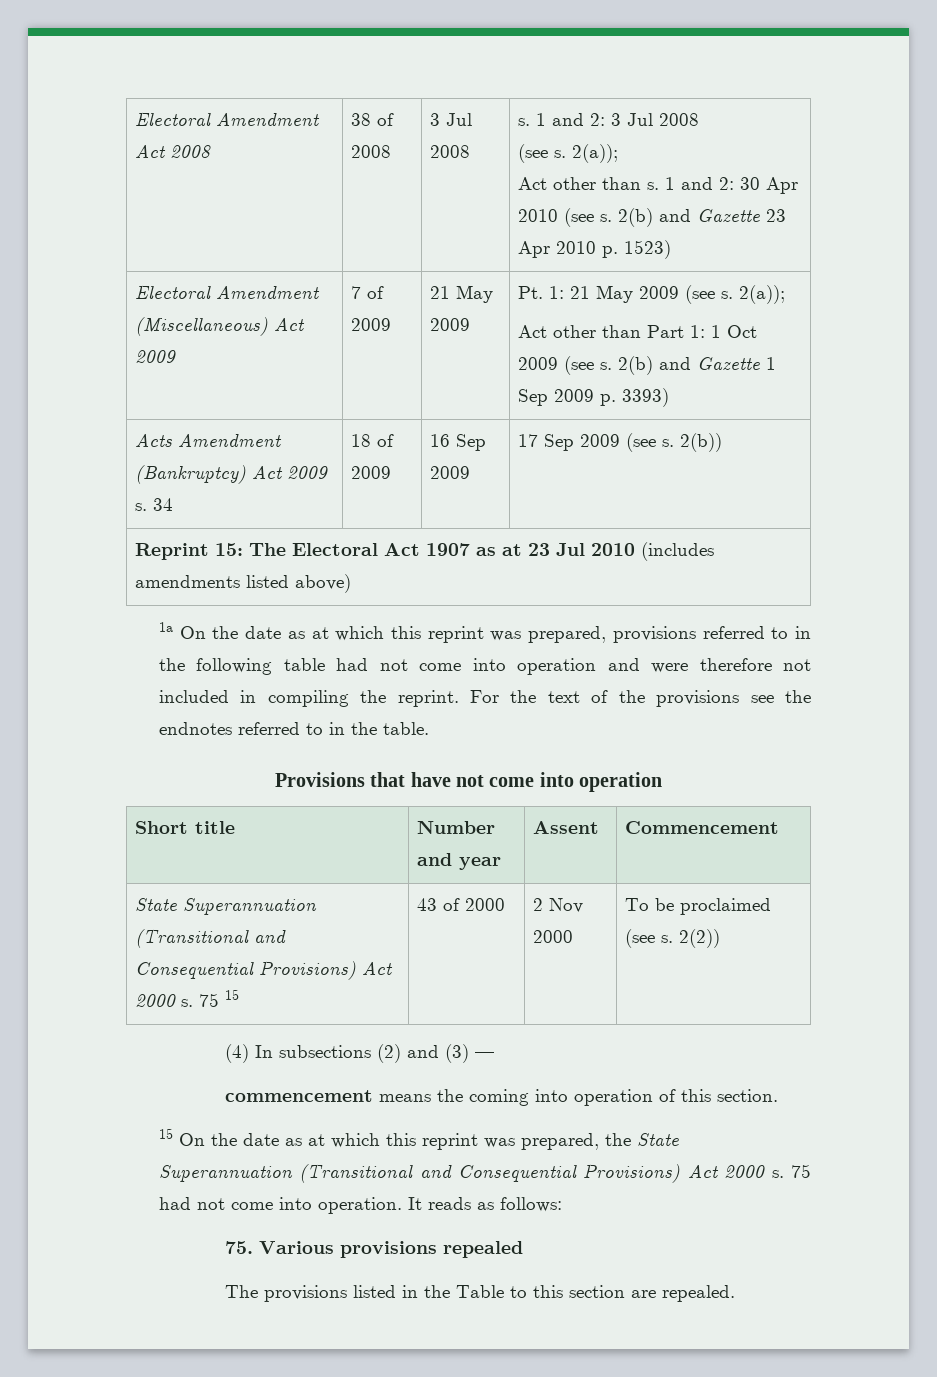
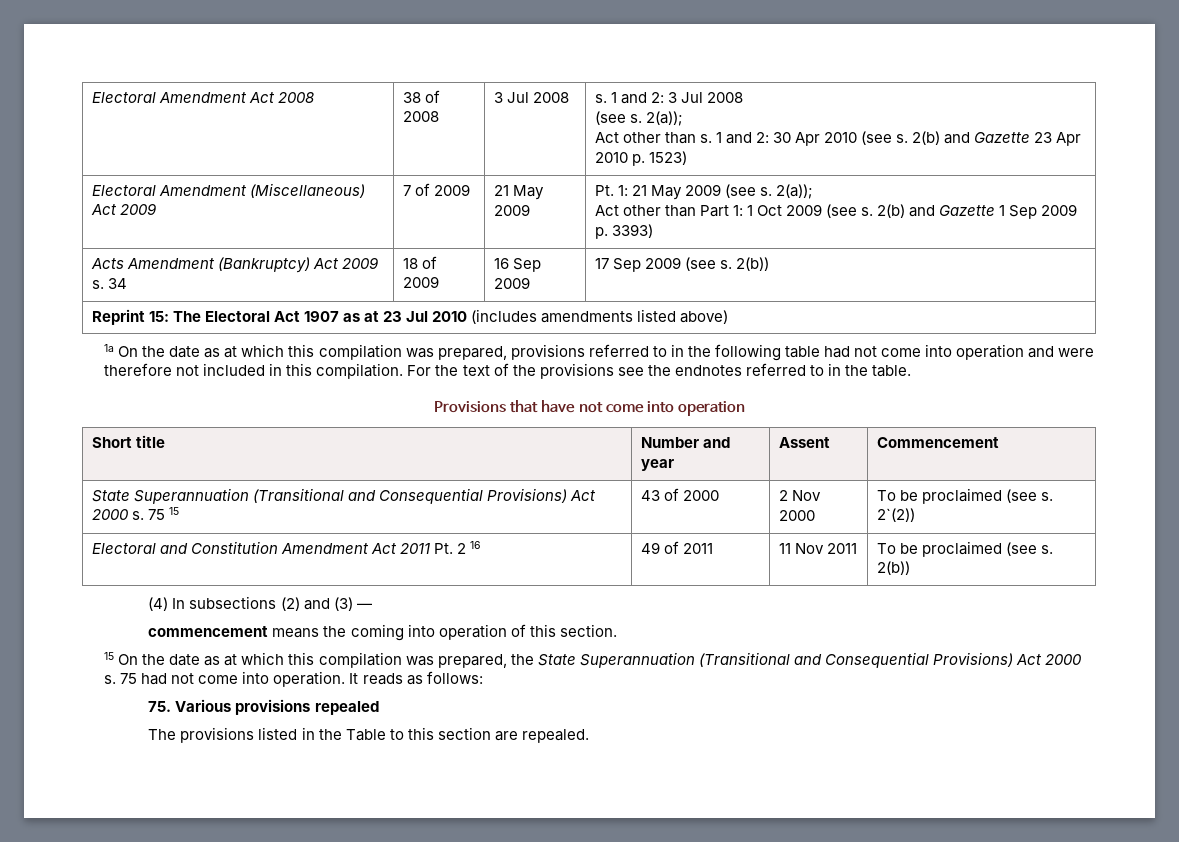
- 1a On the date as at which this reprint was prepared, provisions referred to in the following table had not come into operation and were therefore not included in compiling the reprint.
+ 1a On the date as at which this compilation was prepared, provisions referred to in the following table had not come into operation and were therefore not included in this compilation.
- State Superannuation (Transitional and Consequential Provisions) Act 2000 s. 75 15 | 43 of 2000 | 2 Nov 2000 | To be proclaimed (see s. 2(2))
+ State Superannuation (Transitional and Consequential Provisions) Act 2000 s. 75 15 | 43 of 2000 | 2 Nov 2000 | To be proclaimed (see s. 2`(2))
+ Electoral and Constitution Amendment Act 2011 Pt. 2 16 | 49 of 2011 | 11 Nov 2011 | To be proclaimed (see s. 2(b))
- 15 On the date as at which this reprint was prepared, the State Superannuation (Transitional and Consequential Provisions) Act 2000 s.
+ 15 On the date as at which this compilation was prepared, the State Superannuation (Transitional and Consequential Provisions) Act 2000 s.

